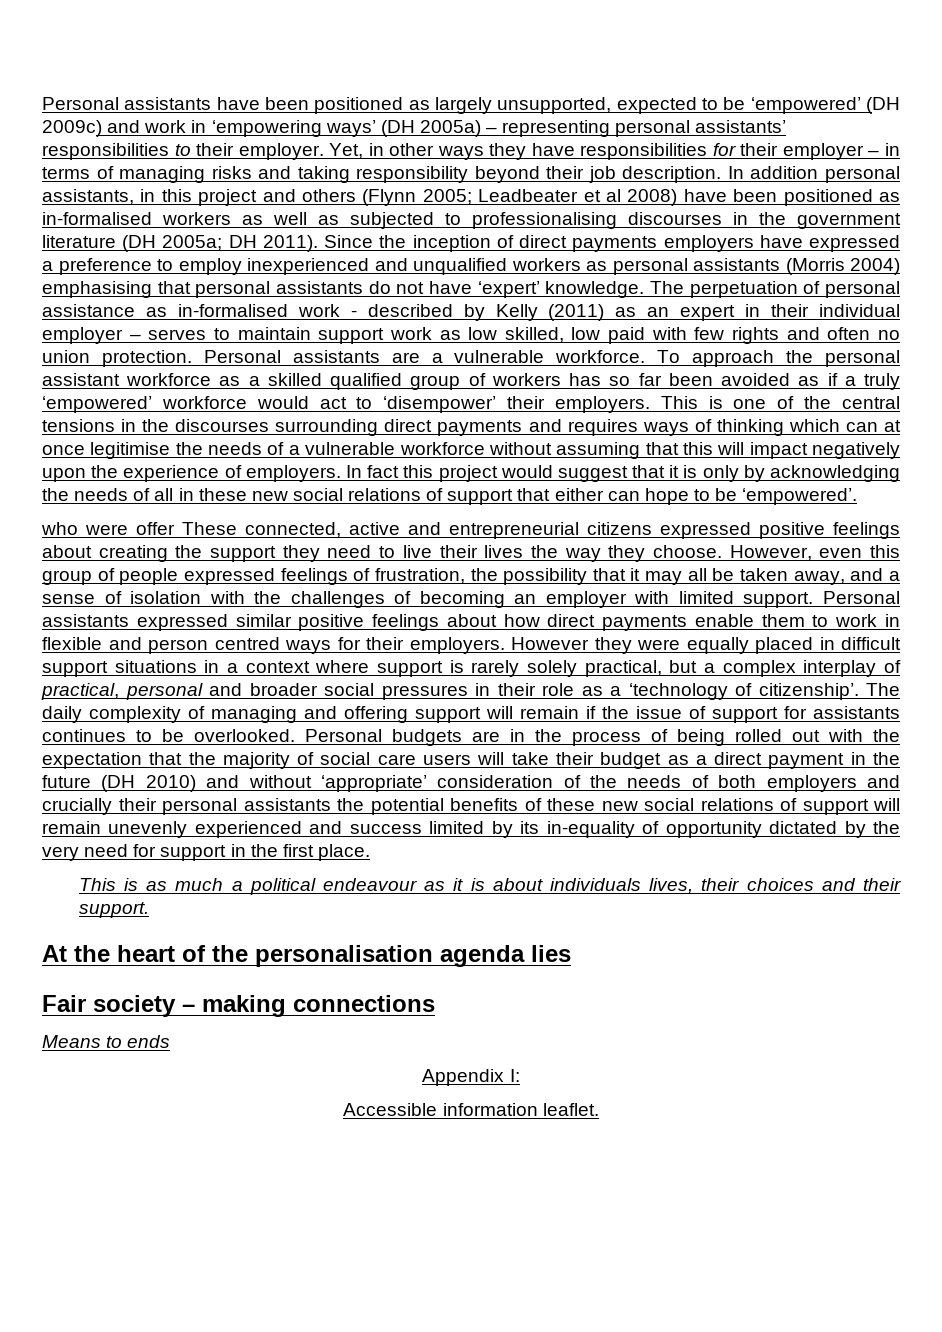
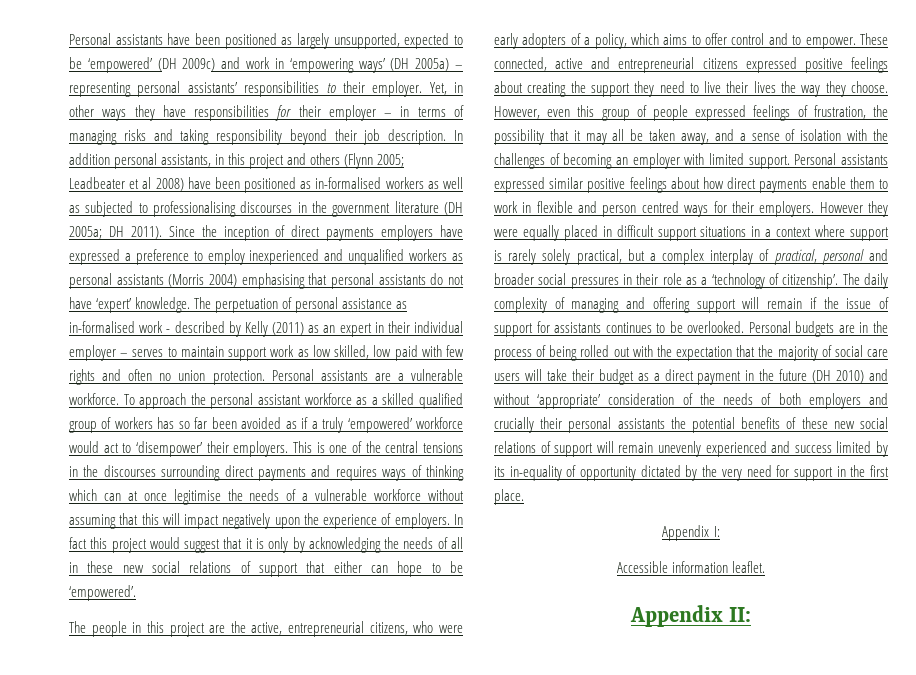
- who were offer These connected, active and entrepreneurial citizens expressed positive feelings about creating the support they need to live their lives the way they choose.
+ The people in this project are the active, entrepreneurial citizens, who were early adopters of a policy, which aims to offer control and to empower. These connected, active and entrepreneurial citizens expressed positive feelings about creating the support they need to live their lives the way they choose.
- This is as much a political endeavour as it is about individuals lives, their choices and their support.
- At the heart of the personalisation agenda lies
- Fair society – making connections
- Means to ends
+ Appendix II:

